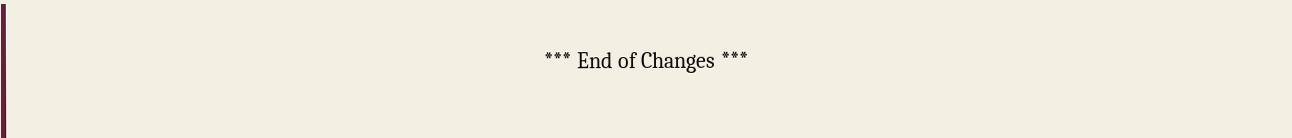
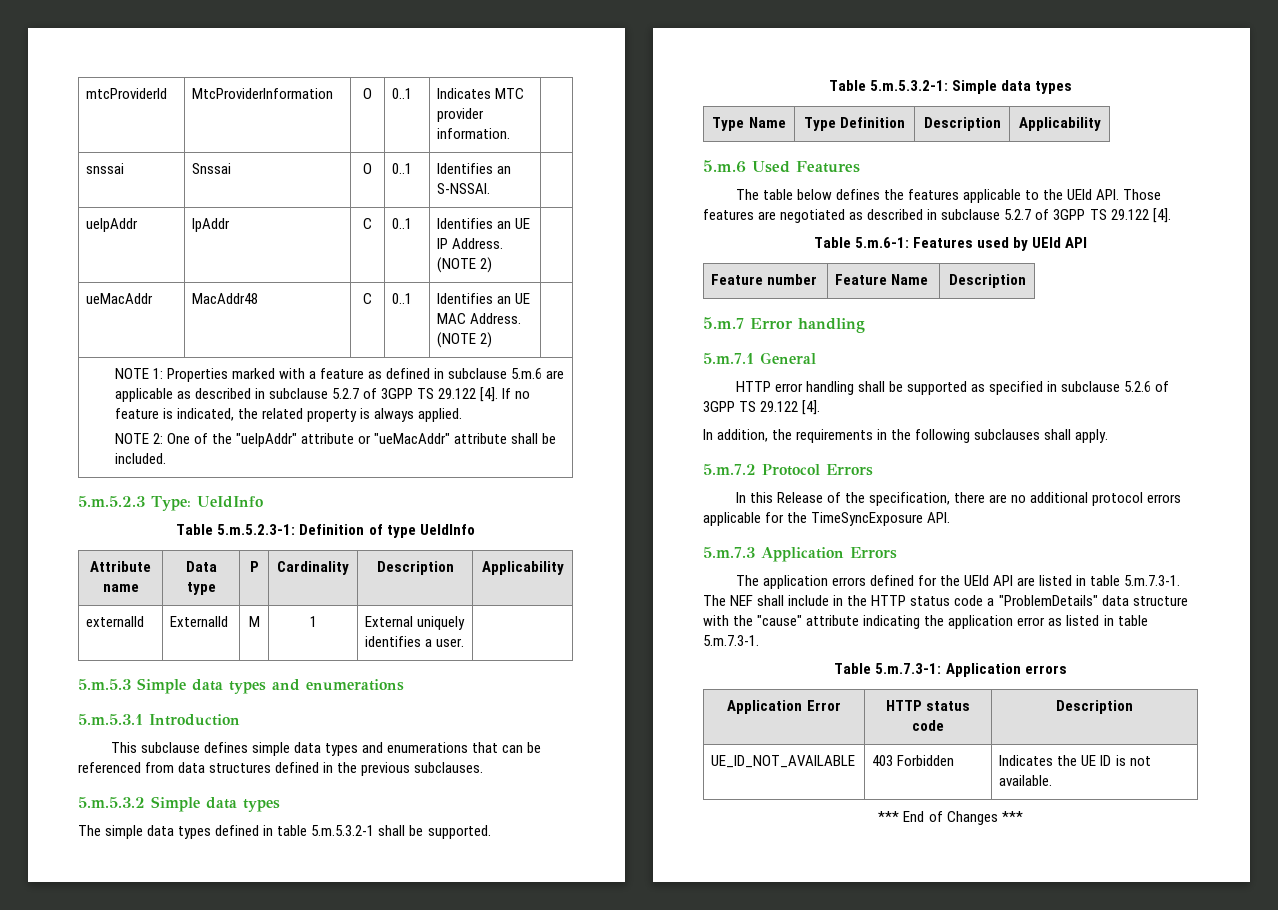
+ mtcProviderId | MtcProviderInformation | O | 0..1 | Indicates MTC provider information. |
+ snssai | Snssai | O | 0..1 | Identifies an S-NSSAI. |
+ ueIpAddr | IpAddr | C | 0..1 | Identifies an UE IP Address. (NOTE 2) |
+ ueMacAddr | MacAddr48 | C | 0..1 | Identifies an UE MAC Address. (NOTE 2) |
+ NOTE 1: Properties marked with a feature as defined in subclause 5.m.6 are applicable as described in subclause 5.2.7 of 3GPP TS 29.122 [4]. If no feature is indicated, the related property is always applied.
+ NOTE 2: One of the "ueIpAddr" attribute or "ueMacAddr" attribute shall be included.
+ 5.m.5.2.3 Type: UeIdInfo
+ Table 5.m.5.2.3-1: Definition of type UeIdInfo
+ Attribute name | Data type | P | Cardinality | Description | Applicability
+ externalId | ExternalId | M | 1 | External uniquely identifies a user. |
+ 5.m.5.3 Simple data types and enumerations
+ 5.m.5.3.1 Introduction
+ This subclause defines simple data types and enumerations that can be referenced from data structures defined in the previous subclauses.
+ 5.m.5.3.2 Simple data types
+ The simple data types defined in table 5.m.5.3.2-1 shall be supported.
+ Table 5.m.5.3.2-1: Simple data types
+ Type Name | Type Definition | Description | Applicability
+ 5.m.6 Used Features
+ The table below defines the features applicable to the UEId API. Those features are negotiated as described in subclause 5.2.7 of 3GPP TS 29.122 [4].
+ Table 5.m.6-1: Features used by UEId API
+ Feature number | Feature Name | Description
+ 5.m.7 Error handling
+ 5.m.7.1 General
+ HTTP error handling shall be supported as specified in subclause 5.2.6 of 3GPP TS 29.122 [4].
+ In addition, the requirements in the following subclauses shall apply.
+ 5.m.7.2 Protocol Errors
+ In this Release of the specification, there are no additional protocol errors applicable for the TimeSyncExposure API.
+ 5.m.7.3 Application Errors
+ The application errors defined for the UEId API are listed in table 5.m.7.3-1. The NEF shall include in the HTTP status code a "ProblemDetails" data structure with the "cause" attribute indicating the application error as listed in table 5.m.7.3-1.
+ Table 5.m.7.3-1: Application errors
+ Application Error | HTTP status code | Description
+ UE_ID_NOT_AVAILABLE | 403 Forbidden | Indicates the UE ID is not available.

